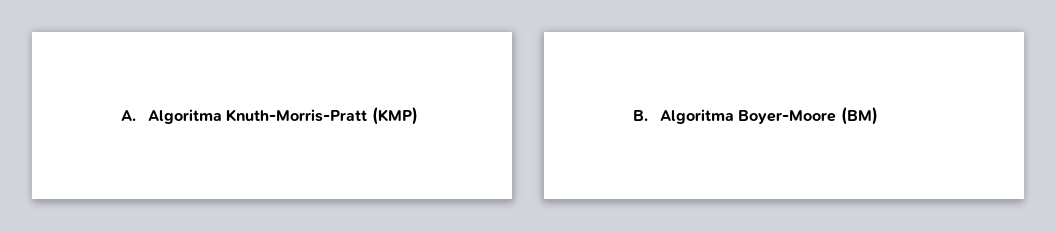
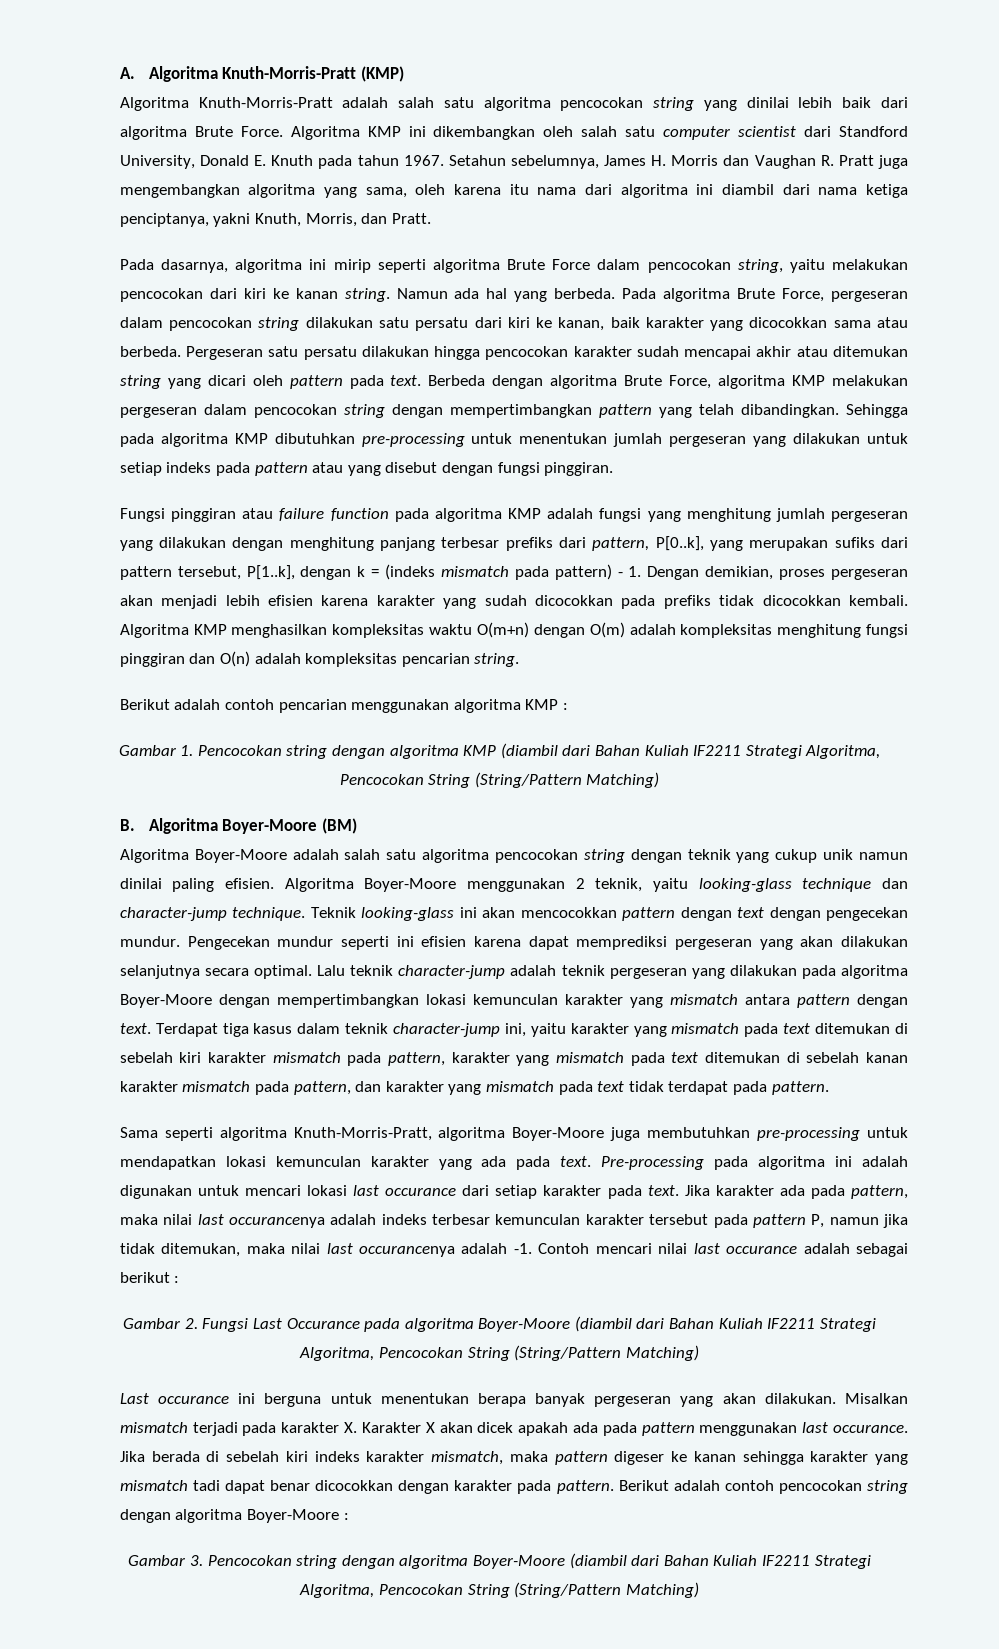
+ Algoritma Knuth-Morris-Pratt adalah salah satu algoritma pencocokan string yang dinilai lebih baik dari algoritma Brute Force. Algoritma KMP ini dikembangkan oleh salah satu computer scientist dari Standford University, Donald E. Knuth pada tahun 1967. Setahun sebelumnya, James H. Morris dan Vaughan R. Pratt juga mengembangkan algoritma yang sama, oleh karena itu nama dari algoritma ini diambil dari nama ketiga penciptanya, yakni Knuth, Morris, dan Pratt.
+ Pada dasarnya, algoritma ini mirip seperti algoritma Brute Force dalam pencocokan string, yaitu melakukan pencocokan dari kiri ke kanan string. Namun ada hal yang berbeda. Pada algoritma Brute Force, pergeseran dalam pencocokan string dilakukan satu persatu dari kiri ke kanan, baik karakter yang dicocokkan sama atau berbeda. Pergeseran satu persatu dilakukan hingga pencocokan karakter sudah mencapai akhir atau ditemukan string yang dicari oleh pattern pada text. Berbeda dengan algoritma Brute Force, algoritma KMP melakukan pergeseran dalam pencocokan string dengan mempertimbangkan pattern yang telah dibandingkan. Sehingga pada algoritma KMP dibutuhkan pre-processing untuk menentukan jumlah pergeseran yang dilakukan untuk setiap indeks pada pattern atau yang disebut dengan fungsi pinggiran.
+ Fungsi pinggiran atau failure function pada algoritma KMP adalah fungsi yang menghitung jumlah pergeseran yang dilakukan dengan menghitung panjang terbesar prefiks dari pattern, P[0..k], yang merupakan sufiks dari pattern tersebut, P[1..k], dengan k = (indeks mismatch pada pattern) - 1. Dengan demikian, proses pergeseran akan menjadi lebih efisien karena karakter yang sudah dicocokkan pada prefiks tidak dicocokkan kembali. Algoritma KMP menghasilkan kompleksitas waktu O(m+n) dengan O(m) adalah kompleksitas menghitung fungsi pinggiran dan O(n) adalah kompleksitas pencarian string.
+ Berikut adalah contoh pencarian menggunakan algoritma KMP :
+ Gambar 1. Pencocokan string dengan algoritma KMP (diambil dari Bahan Kuliah IF2211 Strategi Algoritma, Pencocokan String (String/Pattern Matching)
  B. Algoritma Boyer-Moore (BM)
+ Algoritma Boyer-Moore adalah salah satu algoritma pencocokan string dengan teknik yang cukup unik namun dinilai paling efisien. Algoritma Boyer-Moore menggunakan 2 teknik, yaitu looking-glass technique dan character-jump technique. Teknik looking-glass ini akan mencocokkan pattern dengan text dengan pengecekan mundur. Pengecekan mundur seperti ini efisien karena dapat memprediksi pergeseran yang akan dilakukan selanjutnya secara optimal. Lalu teknik character-jump adalah teknik pergeseran yang dilakukan pada algoritma Boyer-Moore dengan mempertimbangkan lokasi kemunculan karakter yang mismatch antara pattern dengan text. Terdapat tiga kasus dalam teknik character-jump ini, yaitu karakter yang mismatch pada text ditemukan di sebelah kiri karakter mismatch pada pattern, karakter yang mismatch pada text ditemukan di sebelah kanan karakter mismatch pada pattern, dan karakter yang mismatch pada text tidak terdapat pada pattern.
+ Sama seperti algoritma Knuth-Morris-Pratt, algoritma Boyer-Moore juga membutuhkan pre-processing untuk mendapatkan lokasi kemunculan karakter yang ada pada text. Pre-processing pada algoritma ini adalah digunakan untuk mencari lokasi last occurance dari setiap karakter pada text. Jika karakter ada pada pattern, maka nilai last occurancenya adalah indeks terbesar kemunculan karakter tersebut pada pattern P, namun jika tidak ditemukan, maka nilai last occurancenya adalah -1. Contoh mencari nilai last occurance adalah sebagai berikut :
+ Gambar 2. Fungsi Last Occurance pada algoritma Boyer-Moore (diambil dari Bahan Kuliah IF2211 Strategi Algoritma, Pencocokan String (String/Pattern Matching)
+ Last occurance ini berguna untuk menentukan berapa banyak pergeseran yang akan dilakukan. Misalkan mismatch terjadi pada karakter X. Karakter X akan dicek apakah ada pada pattern menggunakan last occurance. Jika berada di sebelah kiri indeks karakter mismatch, maka pattern digeser ke kanan sehingga karakter yang mismatch tadi dapat benar dicocokkan dengan karakter pada pattern. Berikut adalah contoh pencocokan string dengan algoritma Boyer-Moore :
+ Gambar 3. Pencocokan string dengan algoritma Boyer-Moore (diambil dari Bahan Kuliah IF2211 Strategi Algoritma, Pencocokan String (String/Pattern Matching)

